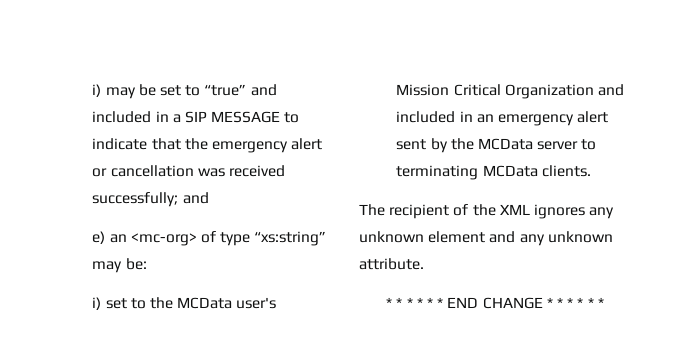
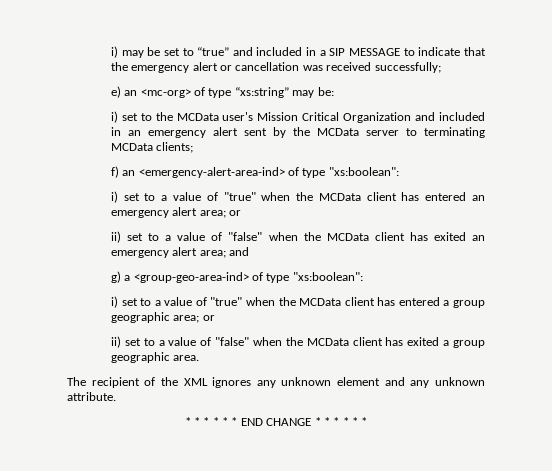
- i) may be set to “true” and included in a SIP MESSAGE to indicate that the emergency alert or cancellation was received successfully; and
+ i) may be set to “true” and included in a SIP MESSAGE to indicate that the emergency alert or cancellation was received successfully;
- i) set to the MCData user's Mission Critical Organization and included in an emergency alert sent by the MCData server to terminating MCData clients.
+ i) set to the MCData user's Mission Critical Organization and included in an emergency alert sent by the MCData server to terminating MCData clients;
+ f) an <emergency-alert-area-ind> of type "xs:boolean":
+ i) set to a value of "true" when the MCData client has entered an emergency alert area; or
+ ii) set to a value of "false" when the MCData client has exited an emergency alert area; and
+ g) a <group-geo-area-ind> of type "xs:boolean":
+ i) set to a value of "true" when the MCData client has entered a group geographic area; or
+ ii) set to a value of "false" when the MCData client has exited a group geographic area.

